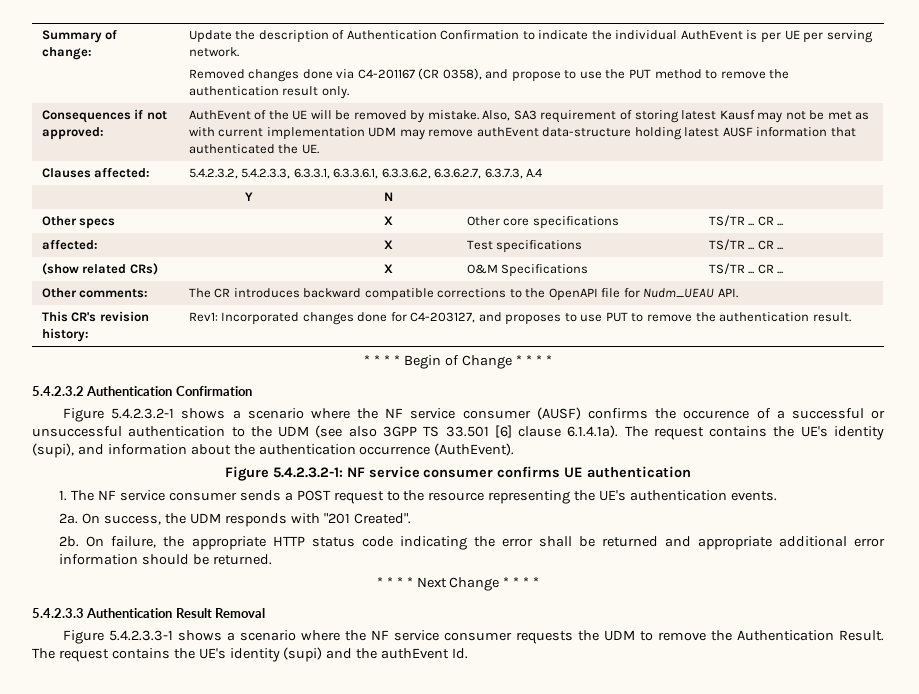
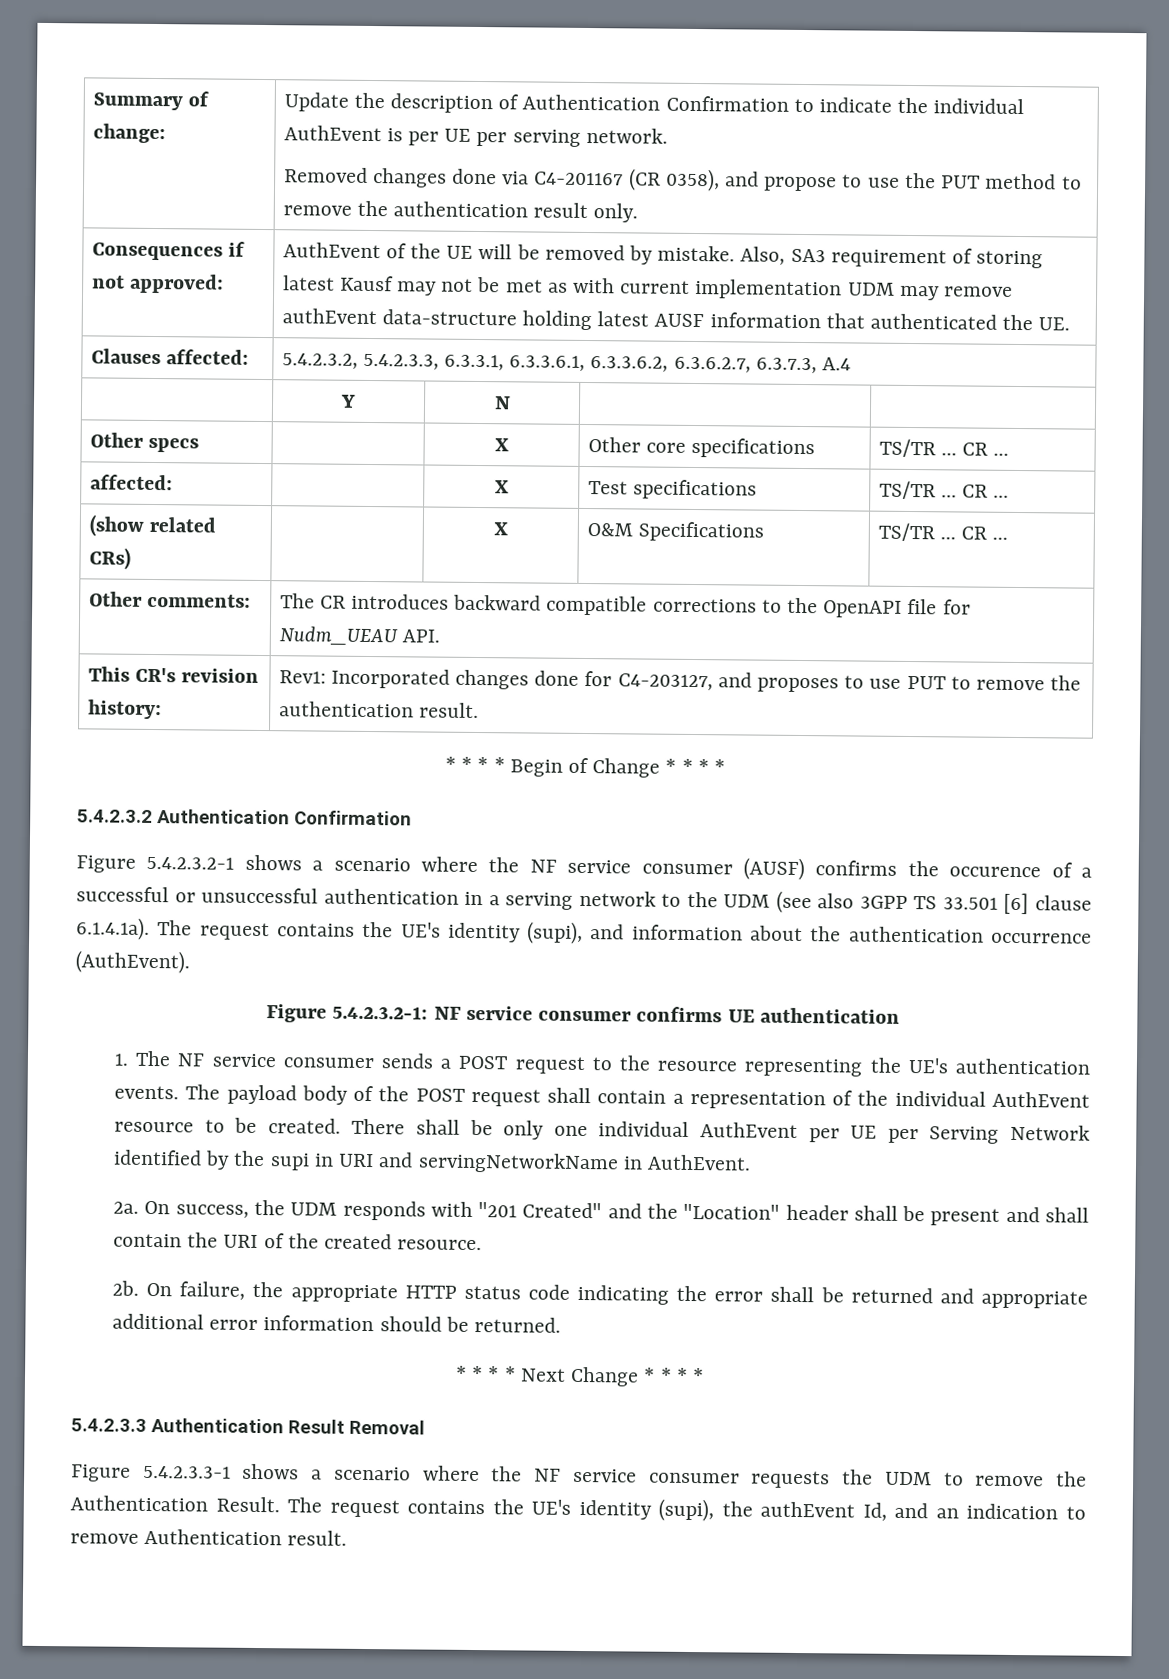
- Figure 5.4.2.3.2-1 shows a scenario where the NF service consumer (AUSF) confirms the occurence of a successful or unsuccessful authentication to the UDM (see also 3GPP TS 33.501 [6] clause 6.1.4.1a). The request contains the UE's identity (supi), and information about the authentication occurrence (AuthEvent).
+ Figure 5.4.2.3.2-1 shows a scenario where the NF service consumer (AUSF) confirms the occurence of a successful or unsuccessful authentication in a serving network to the UDM (see also 3GPP TS 33.501 [6] clause 6.1.4.1a). The request contains the UE's identity (supi), and information about the authentication occurrence (AuthEvent).
+ The payload body of the POST request shall contain a representation of the individual AuthEvent resource to be created. There shall be only one individual AuthEvent per UE per Serving Network identified by the supi in URI and servingNetworkName in AuthEvent.
- On success, the UDM responds with "201 Created".
+ On success, the UDM responds with "201 Created" and the "Location" header shall be present and shall contain the URI of the created resource.
- The request contains the UE's identity (supi) and the authEvent Id.
+ The request contains the UE's identity (supi), the authEvent Id, and an indication to remove Authentication result.

